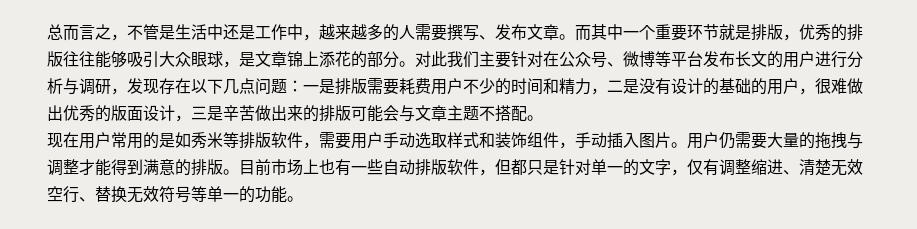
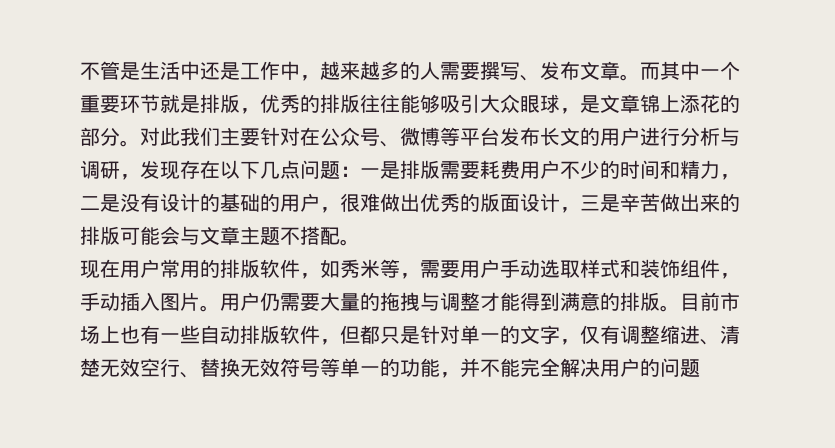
- 总而言之，不管是生活中还是工作中，越来越多的人需要撰写、发布文章。
+ 不管是生活中还是工作中，越来越多的人需要撰写、发布文章。
- 现在用户常用的是如秀米等排版软件，需要用户手动选取样式和装饰组件，手动插入图片。
+ 现在用户常用的排版软件，如秀米等，需要用户手动选取样式和装饰组件，手动插入图片。
- 目前市场上也有一些自动排版软件，但都只是针对单一的文字，仅有调整缩进、清楚无效空行、替换无效符号等单一的功能。
+ 目前市场上也有一些自动排版软件，但都只是针对单一的文字，仅有调整缩进、清楚无效空行、替换无效符号等单一的功能，并不能完全解决用户的问题

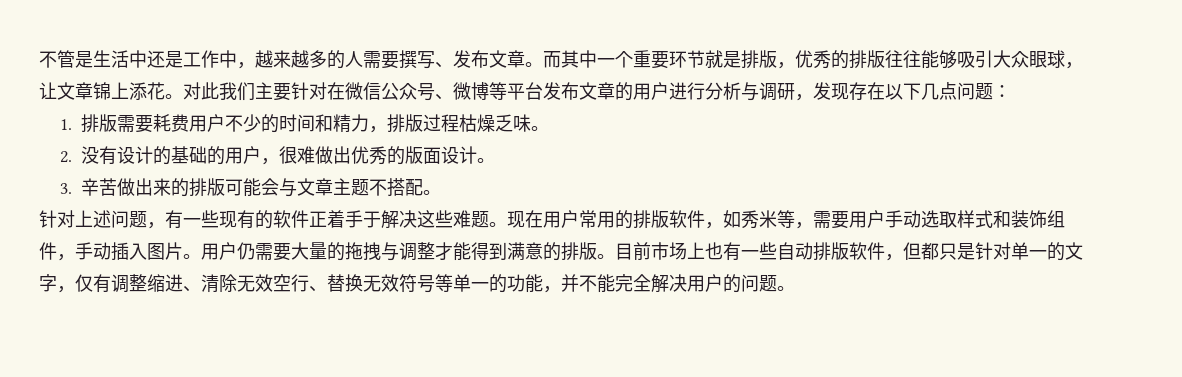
- 而其中一个重要环节就是排版，优秀的排版往往能够吸引大众眼球，是文章锦上添花的部分。
+ 而其中一个重要环节就是排版，优秀的排版往往能够吸引大众眼球，让文章锦上添花。
- 对此我们主要针对在公众号、微博等平台发布长文的用户进行分析与调研，发现存在以下几点问题：一是排版需要耗费用户不少的时间和精力，二是没有设计的基础的用户，很难做出优秀的版面设计，三是辛苦做出来的排版可能会与文章主题不搭配。
+ 对此我们主要针对在微信公众号、微博等平台发布文章的用户进行分析与调研，发现存在以下几点问题：
+ 1.排版需要耗费用户不少的时间和精力，排版过程枯燥乏味。
+ 2.没有设计的基础的用户，很难做出优秀的版面设计。
+ 3.辛苦做出来的排版可能会与文章主题不搭配。
+ 针对上述问题，有一些现有的软件正着手于解决这些难题。
- 目前市场上也有一些自动排版软件，但都只是针对单一的文字，仅有调整缩进、清楚无效空行、替换无效符号等单一的功能，并不能完全解决用户的问题
+ 目前市场上也有一些自动排版软件，但都只是针对单一的文字，仅有调整缩进、清除无效空行、替换无效符号等单一的功能，并不能完全解决用户的问题。

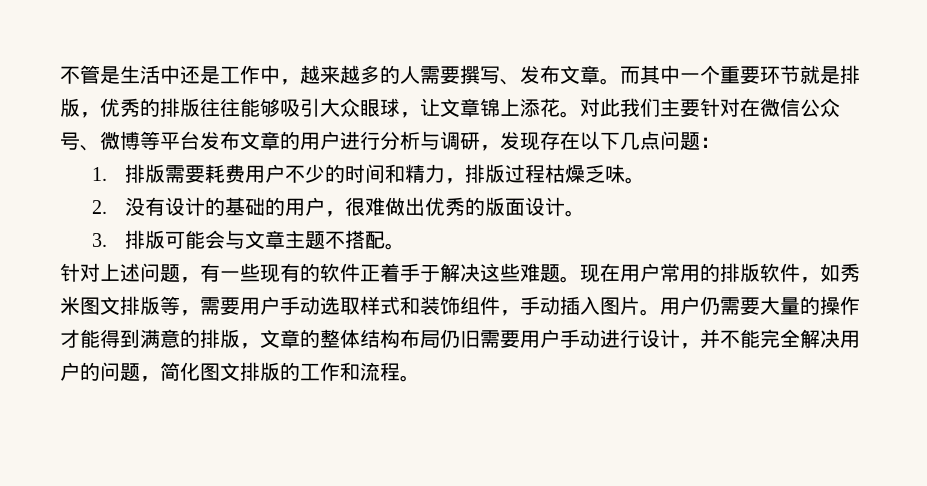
- 3.辛苦做出来的排版可能会与文章主题不搭配。
+ 3.排版可能会与文章主题不搭配。
- 现在用户常用的排版软件，如秀米等，需要用户手动选取样式和装饰组件，手动插入图片。
+ 现在用户常用的排版软件，如秀米图文排版等，需要用户手动选取样式和装饰组件，手动插入图片。
- 用户仍需要大量的拖拽与调整才能得到满意的排版。目前市场上也有一些自动排版软件，但都只是针对单一的文字，仅有调整缩进、清除无效空行、替换无效符号等单一的功能，并不能完全解决用户的问题。
+ 用户仍需要大量的操作才能得到满意的排版，文章的整体结构布局仍旧需要用户手动进行设计，并不能完全解决用户的问题，简化图文排版的工作和流程。

